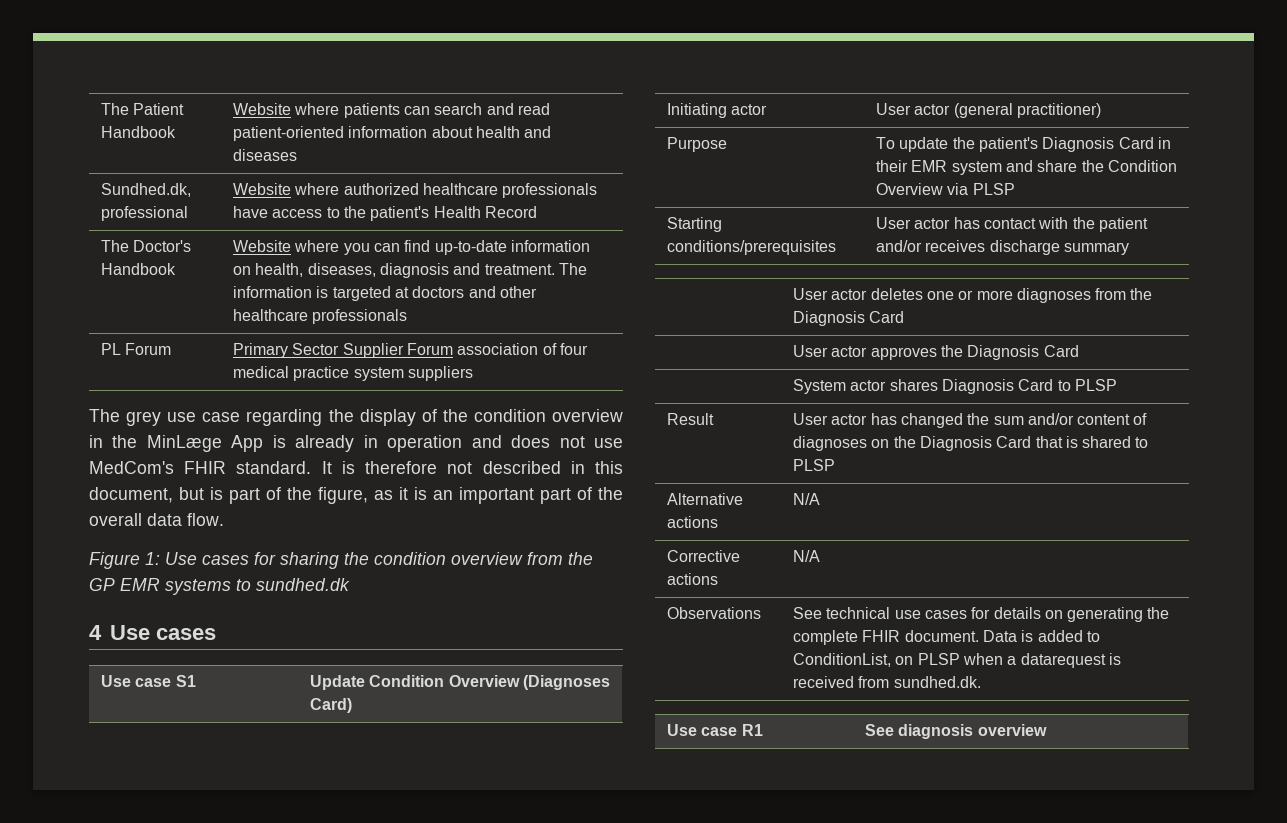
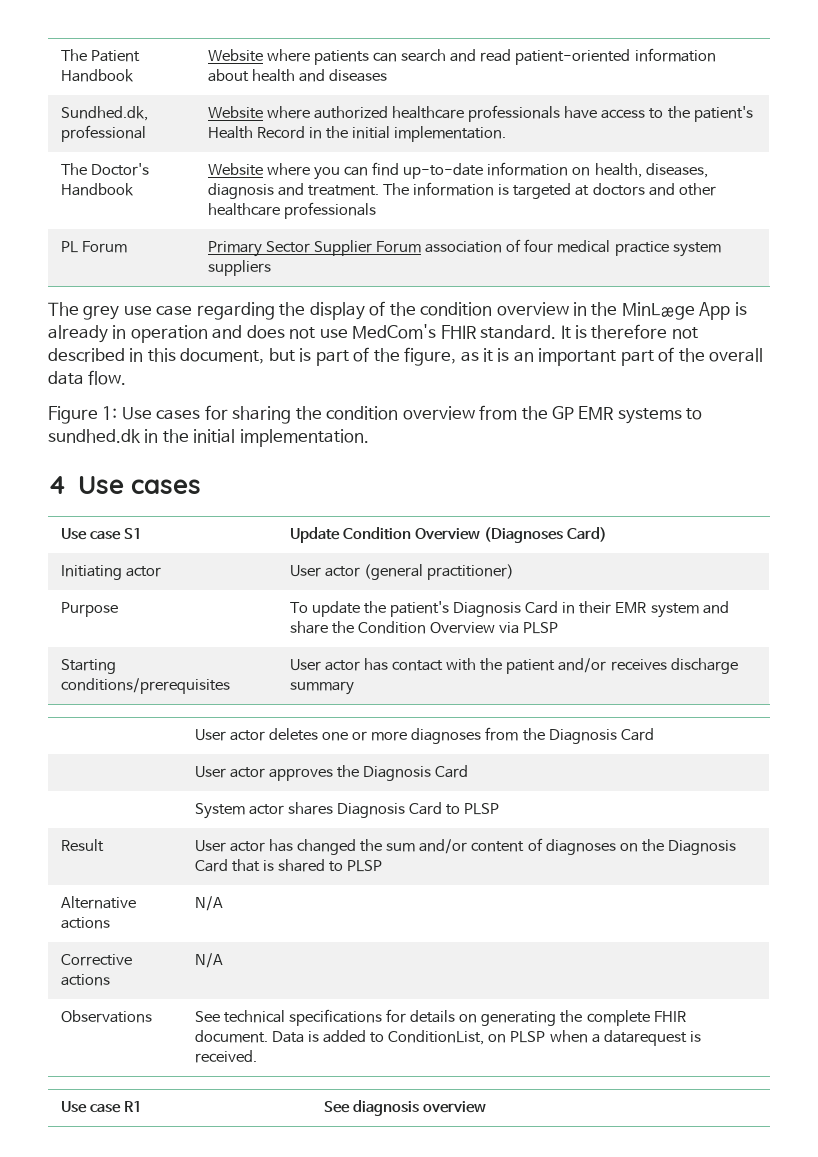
- Sundhed.dk, professional | Website where authorized healthcare professionals have access to the patient's Health Record
+ Sundhed.dk, professional | Website where authorized healthcare professionals have access to the patient's Health Record in the initial implementation.
- Figure 1: Use cases for sharing the condition overview from the GP EMR systems to sundhed.dk
+ Figure 1: Use cases for sharing the condition overview from the GP EMR systems to sundhed.dk in the initial implementation.
- Observations | See technical use cases for details on generating the complete FHIR document. Data is added to ConditionList, on PLSP when a datarequest is received from sundhed.dk.
+ Observations | See technical specifications for details on generating the complete FHIR document. Data is added to ConditionList, on PLSP when a datarequest is received.

